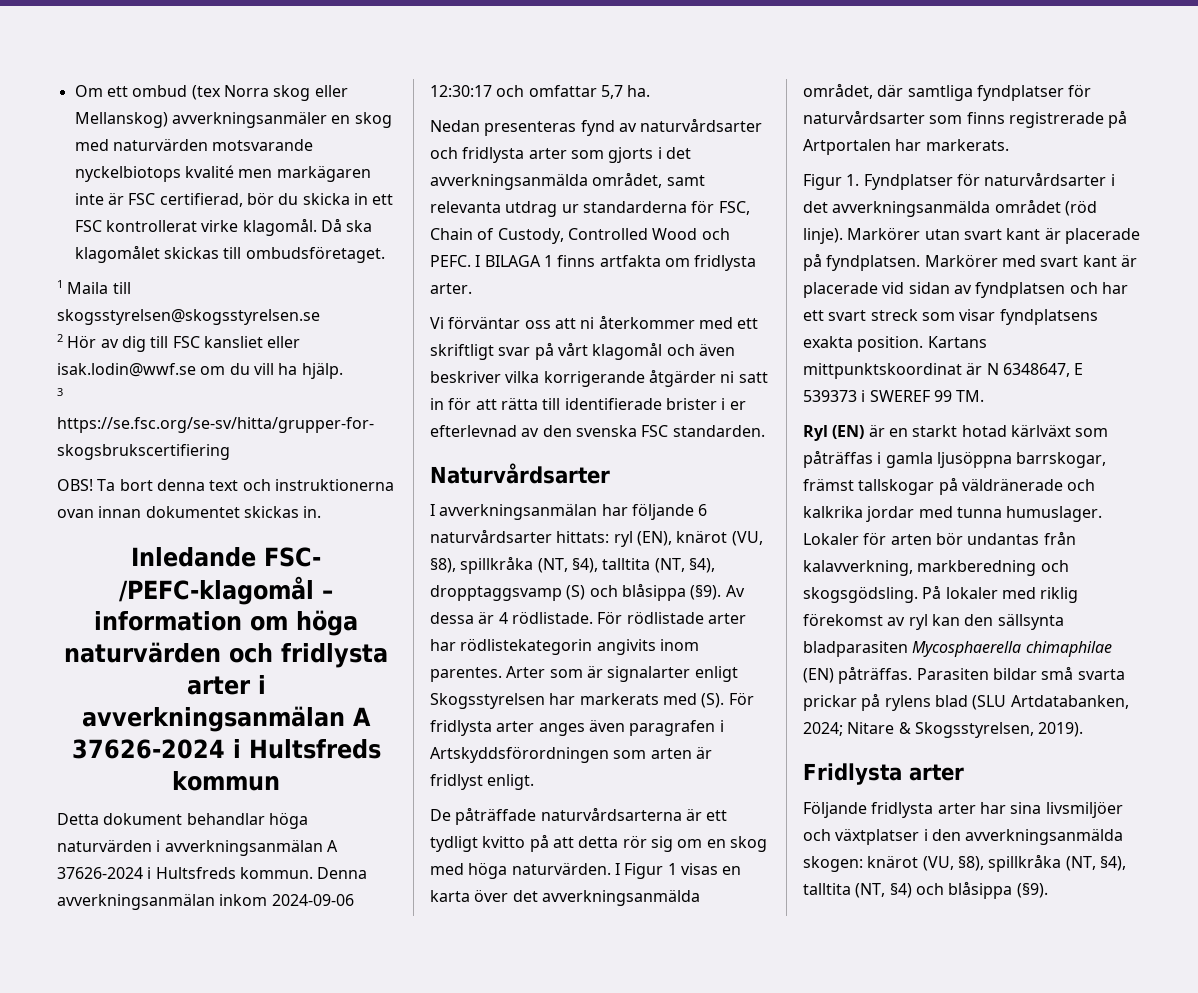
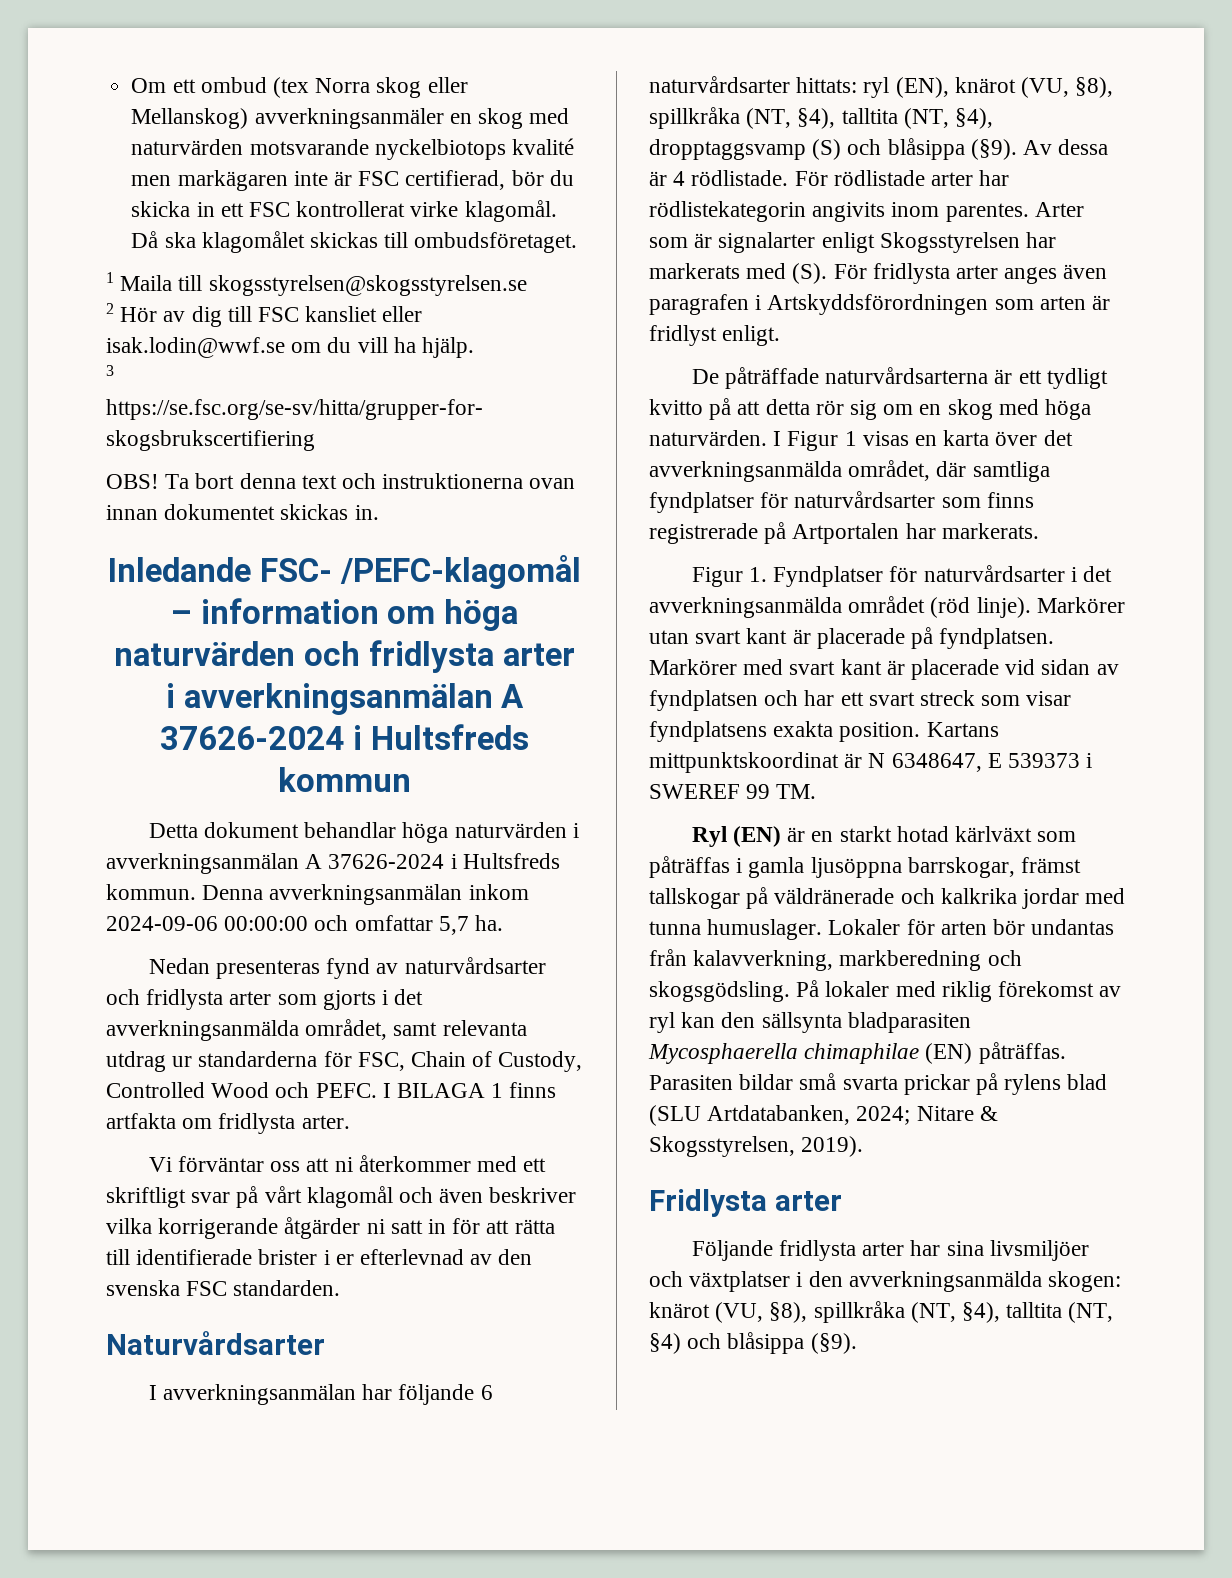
- Denna avverkningsanmälan inkom 2024-09-06 12:30:17 och omfattar 5,7 ha.
+ Denna avverkningsanmälan inkom 2024-09-06 00:00:00 och omfattar 5,7 ha.

